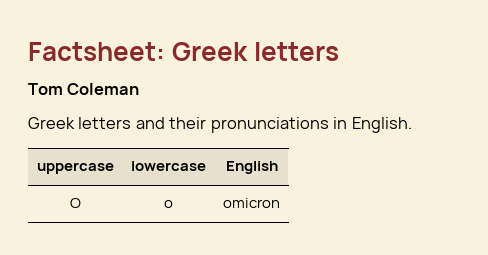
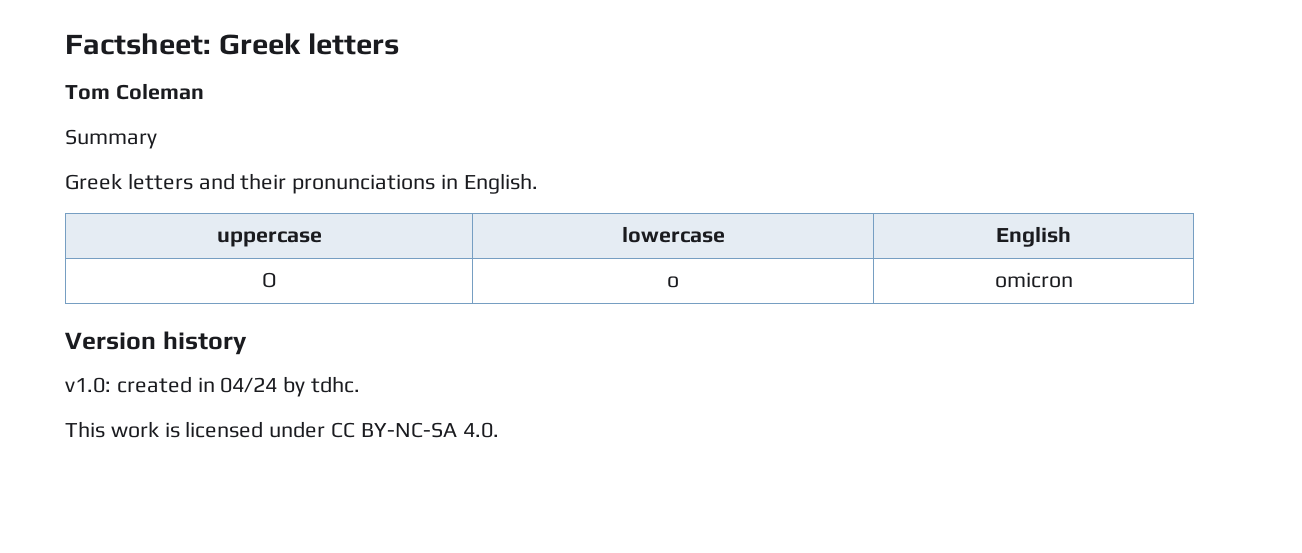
+ Summary
+ Version history
+ v1.0: created in 04/24 by tdhc.
+ This work is licensed under CC BY-NC-SA 4.0.

